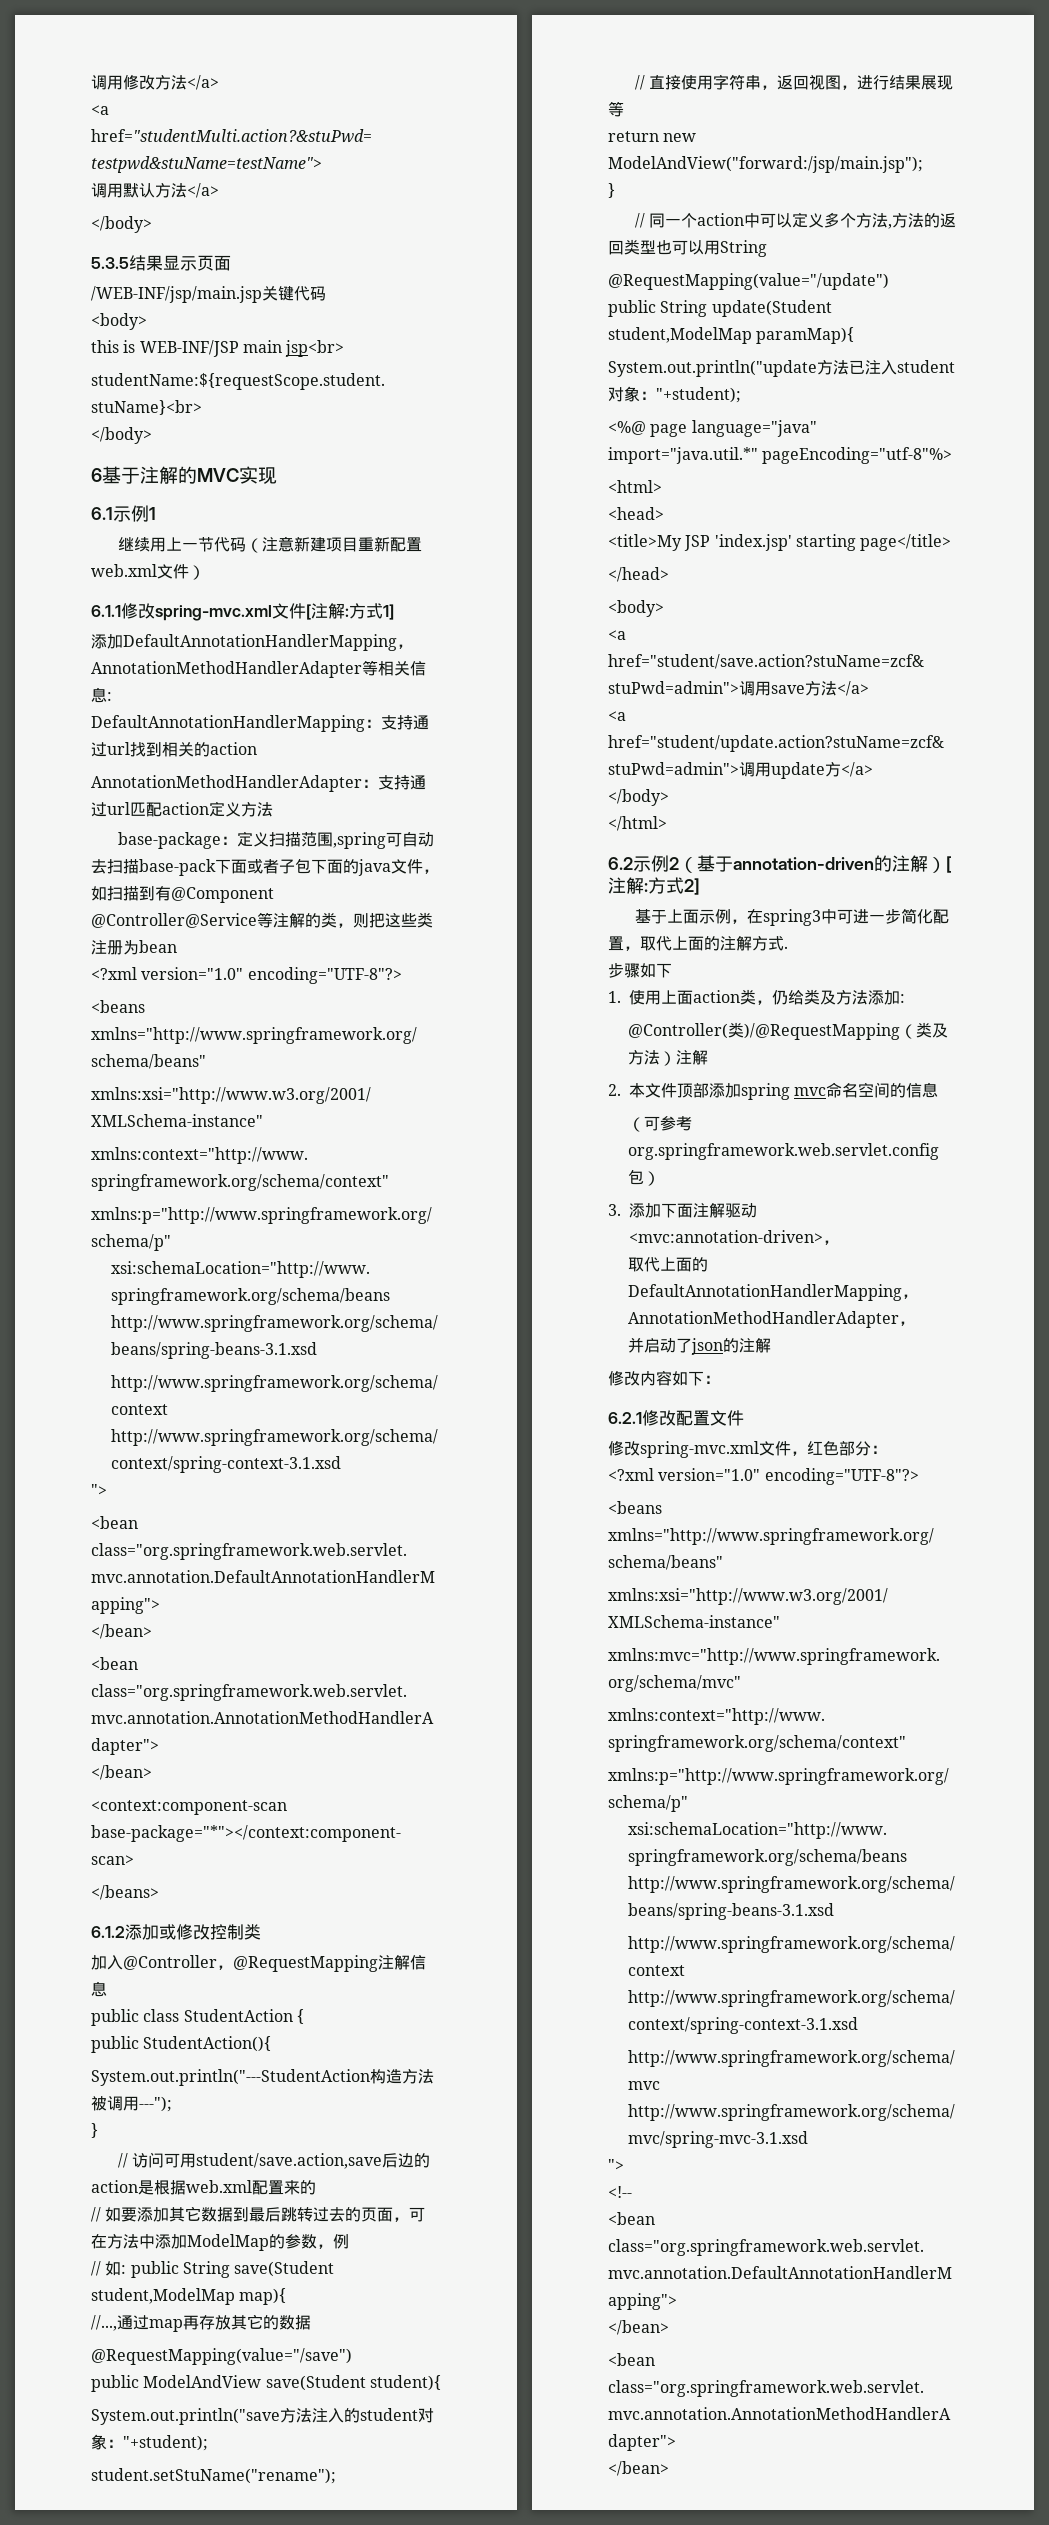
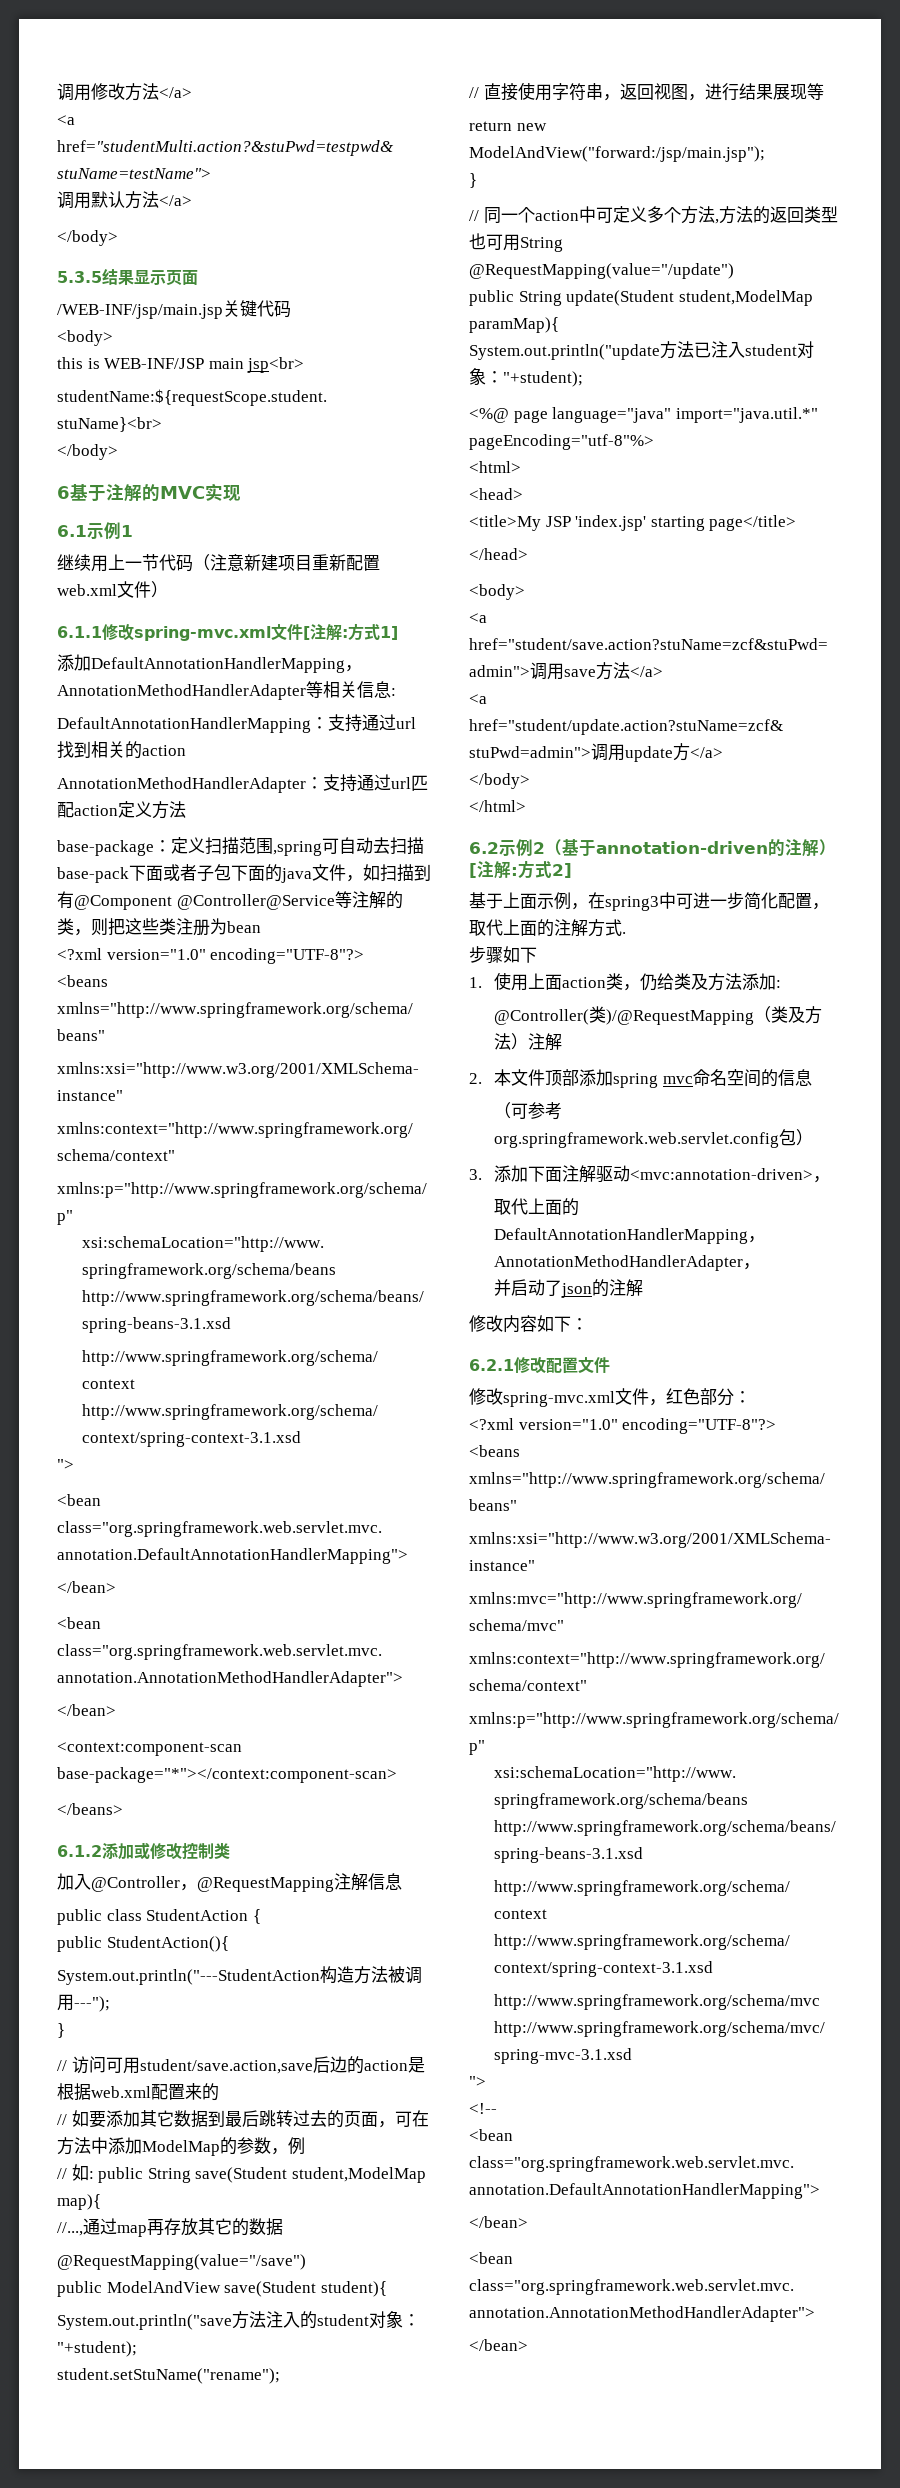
- // 同一个action中可以定义多个方法,方法的返回类型也可以用String
+ // 同一个action中可定义多个方法,方法的返回类型也可用String

